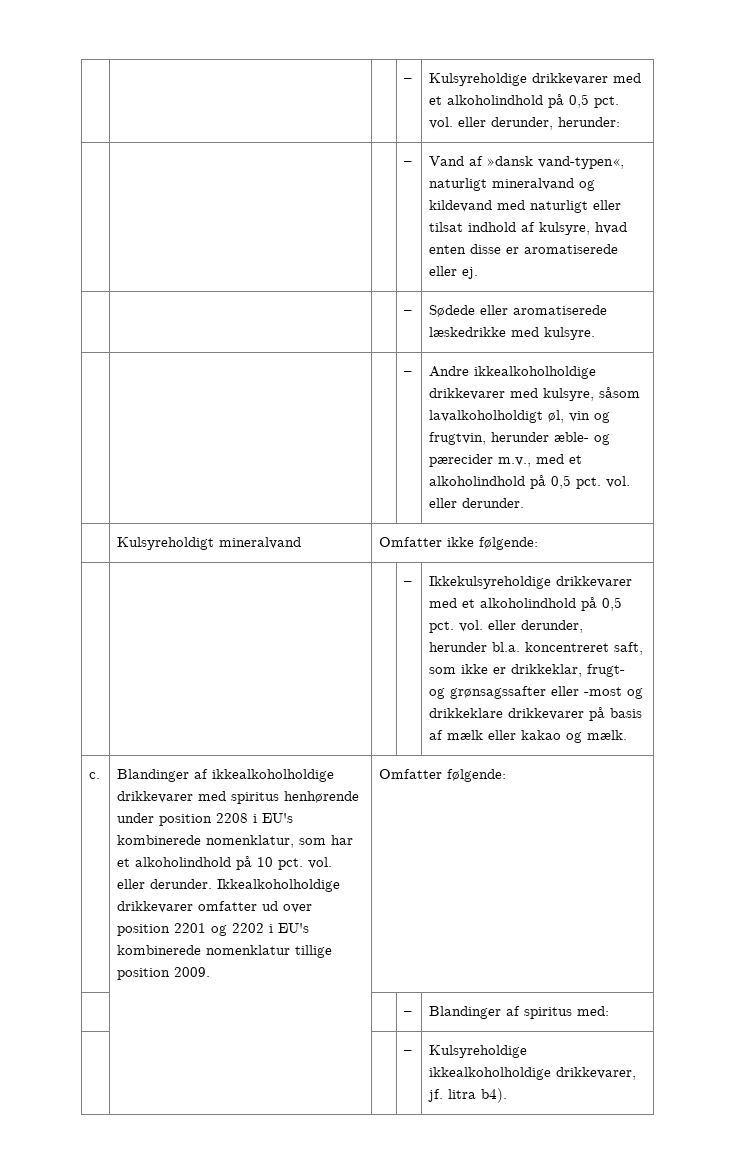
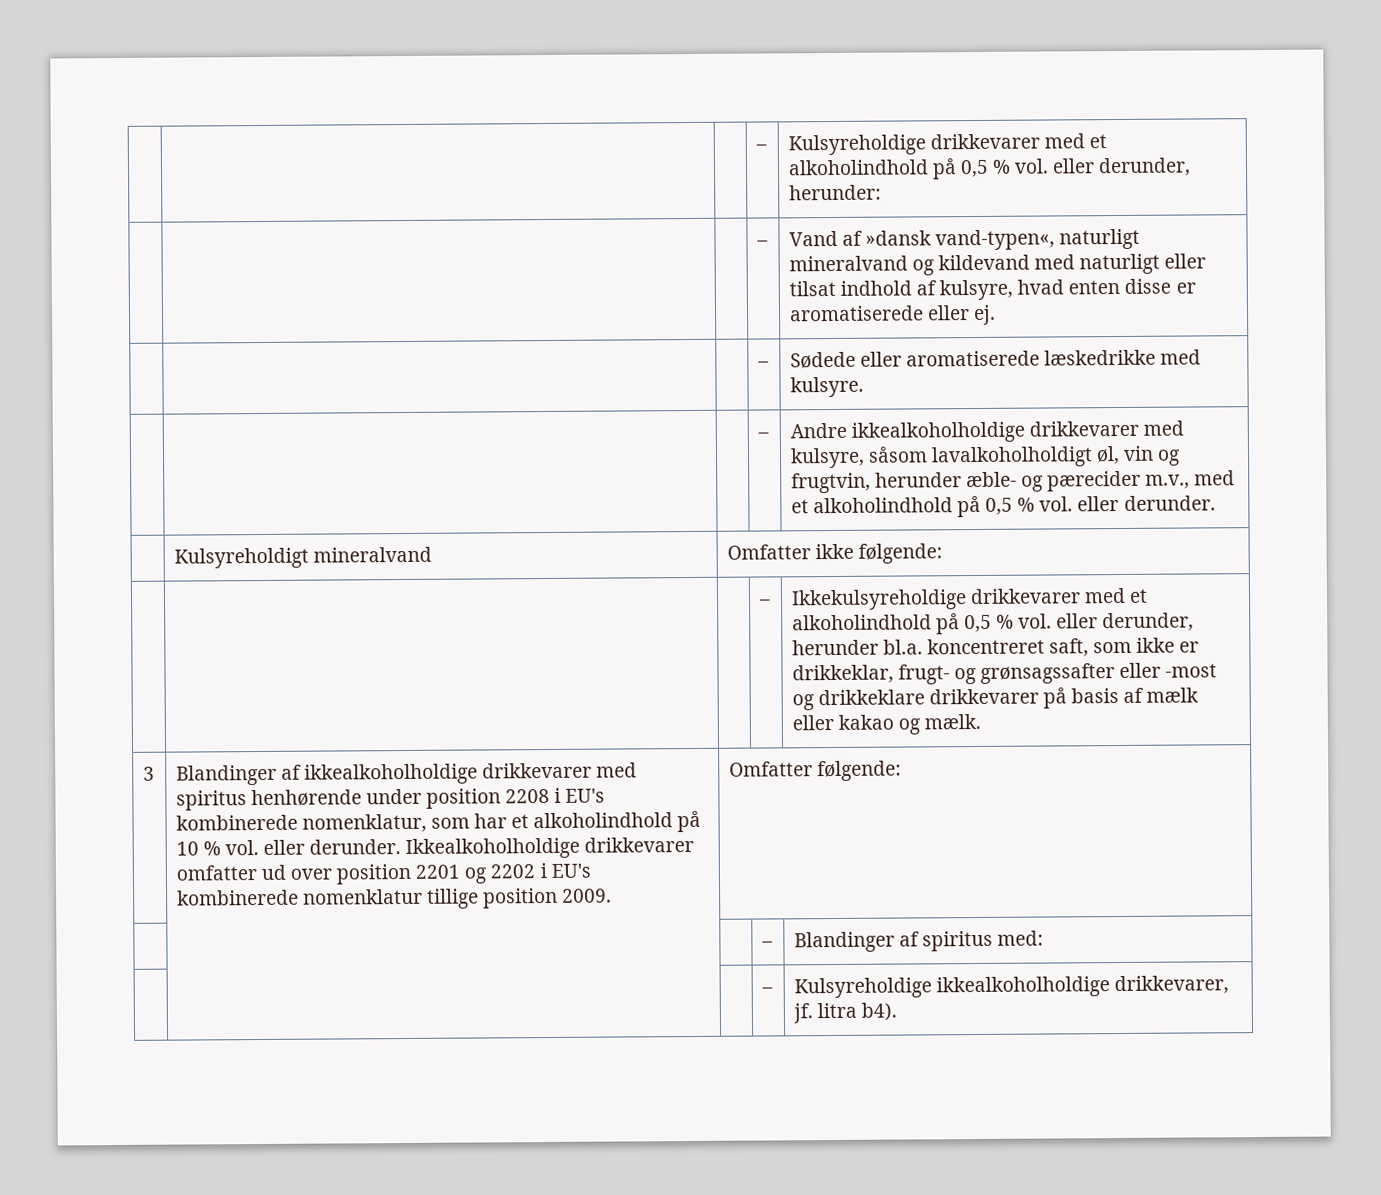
- | | | – | Kulsyreholdige drikkevarer med et alkoholindhold på 0,5 pct. vol. eller derunder, herunder:
+ | | | – | Kulsyreholdige drikkevarer med et alkoholindhold på 0,5 % vol. eller derunder, herunder:
- | | | – | Andre ikkealkoholholdige drikkevarer med kulsyre, såsom lavalkoholholdigt øl, vin og frugtvin, herunder æble- og pærecider m.v., med et alkoholindhold på 0,5 pct. vol. eller derunder.
+ | | | – | Andre ikkealkoholholdige drikkevarer med kulsyre, såsom lavalkoholholdigt øl, vin og frugtvin, herunder æble- og pærecider m.v., med et alkoholindhold på 0,5 % vol. eller derunder.
- | | | – | Ikkekulsyreholdige drikkevarer med et alkoholindhold på 0,5 pct. vol. eller derunder, herunder bl.a. koncentreret saft, som ikke er drikkeklar, frugt- og grønsagssafter eller -most og drikkeklare drikkevarer på basis af mælk eller kakao og mælk.
+ | | | – | Ikkekulsyreholdige drikkevarer med et alkoholindhold på 0,5 % vol. eller derunder, herunder bl.a. koncentreret saft, som ikke er drikkeklar, frugt- og grønsagssafter eller -most og drikkeklare drikkevarer på basis af mælk eller kakao og mælk.
- c.
+ 3
- Blandinger af ikkealkoholholdige drikkevarer med spiritus henhørende under position 2208 i EU's kombinerede nomenklatur, som har et alkoholindhold på 10 pct. vol. eller derunder.
+ Blandinger af ikkealkoholholdige drikkevarer med spiritus henhørende under position 2208 i EU's kombinerede nomenklatur, som har et alkoholindhold på 10 % vol. eller derunder.

